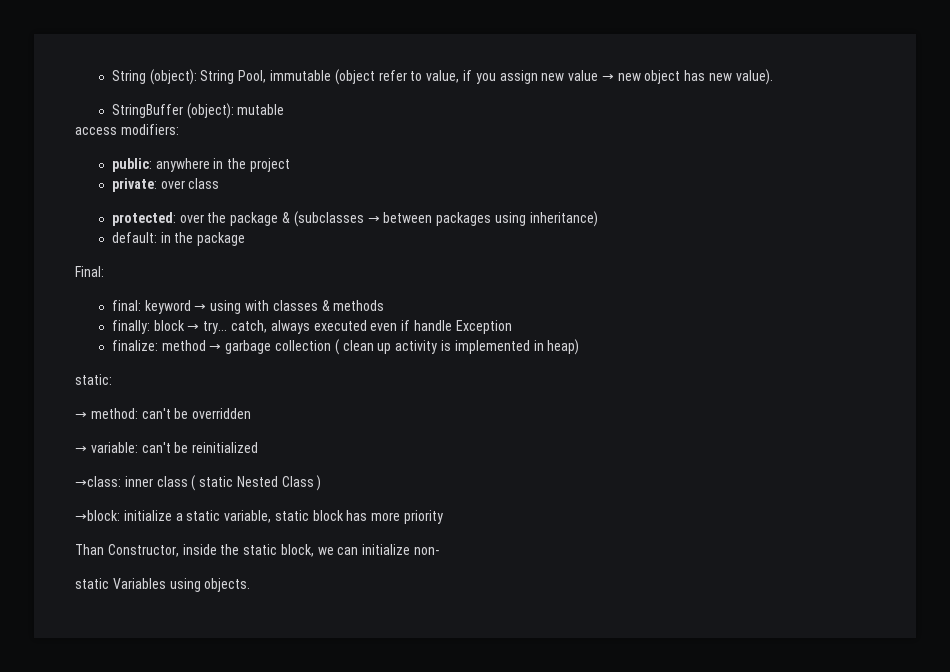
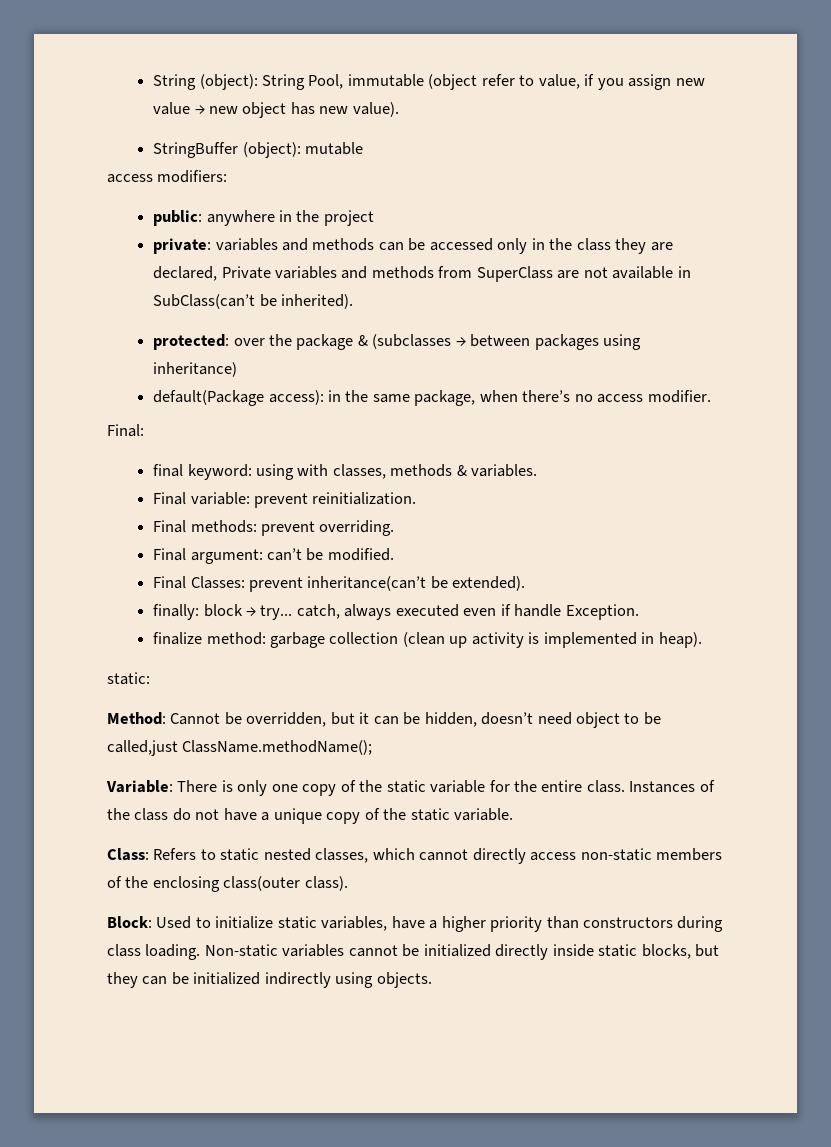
- private: over class
+ private: variables and methods can be accessed only in the class they are declared, Private variables and methods from SuperClass are not available in SubClass(can’t be inherited).
- default: in the package
+ default(Package access): in the same package, when there’s no access modifier.
  Final:
- final: keyword → using with classes & methods
+ final keyword: using with classes, methods & variables.
+ Final variable: prevent reinitialization.
+ Final methods: prevent overriding.
+ Final argument: can’t be modified.
+ Final Classes: prevent inheritance(can’t be extended).
- finally: block → try... catch, always executed even if handle Exception
- finalize: method → garbage collection ( clean up activity is implemented in heap)
+ finally: block → try... catch, always executed even if handle Exception.
+ finalize method: garbage collection (clean up activity is implemented in heap).
- → method: can't be overridden
- → variable: can't be reinitialized
- →class: inner class ( static Nested Class )
- →block: initialize a static variable, static block has more priority
- Than Constructor, inside the static block, we can initialize non-
- static Variables using objects.
+ Method: Cannot be overridden, but it can be hidden, doesn’t need object to be called,just ClassName.methodName();
+ Variable: There is only one copy of the static variable for the entire class. Instances of the class do not have a unique copy of the static variable.
+ Class: Refers to static nested classes, which cannot directly access non-static members of the enclosing class(outer class).
+ Block: Used to initialize static variables, have a higher priority than constructors during class loading. Non-static variables cannot be initialized directly inside static blocks, but they can be initialized indirectly using objects.

